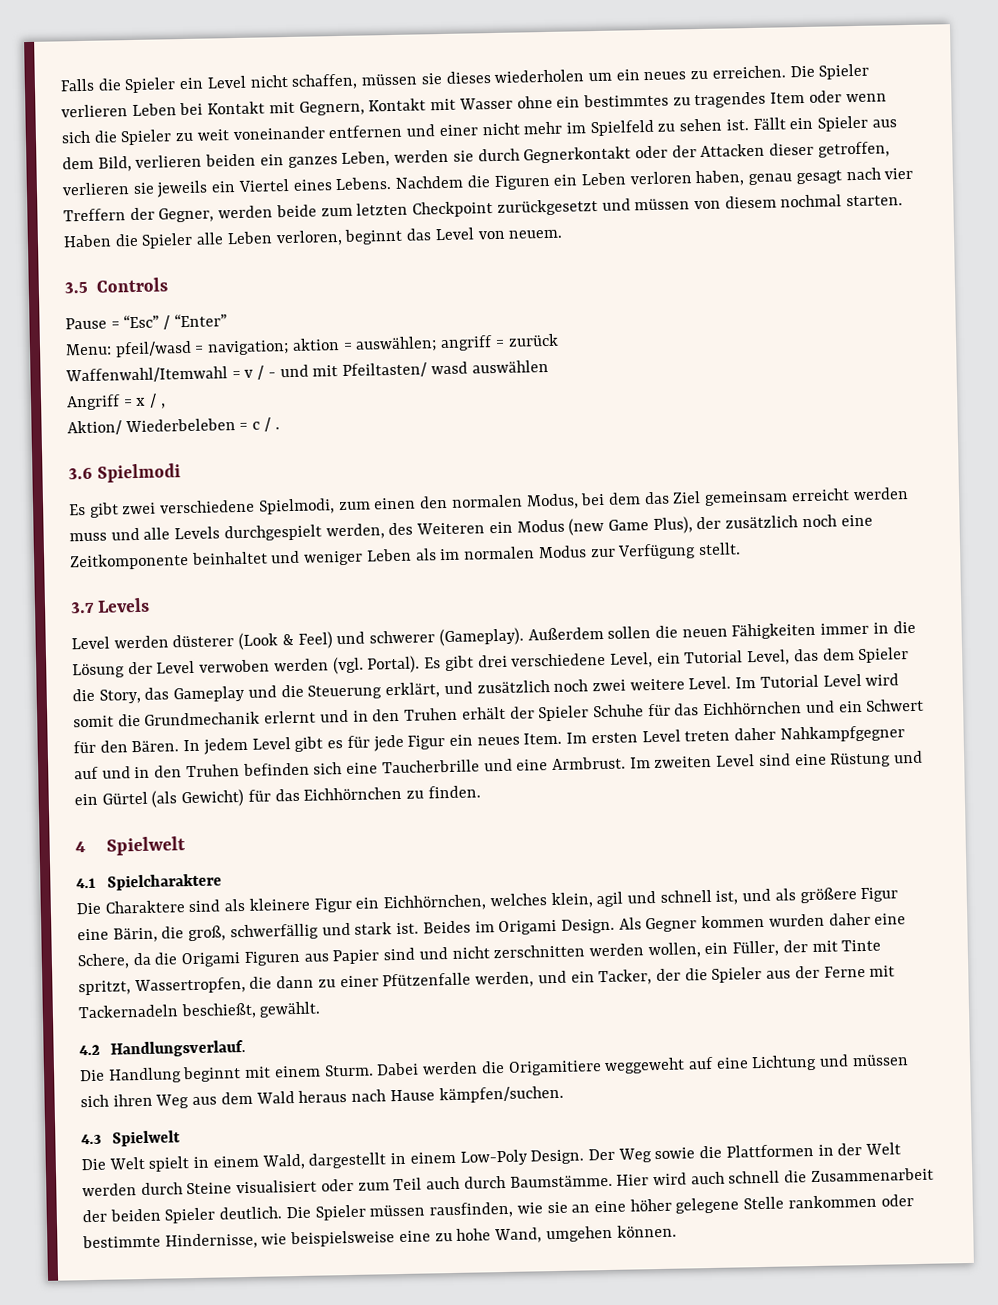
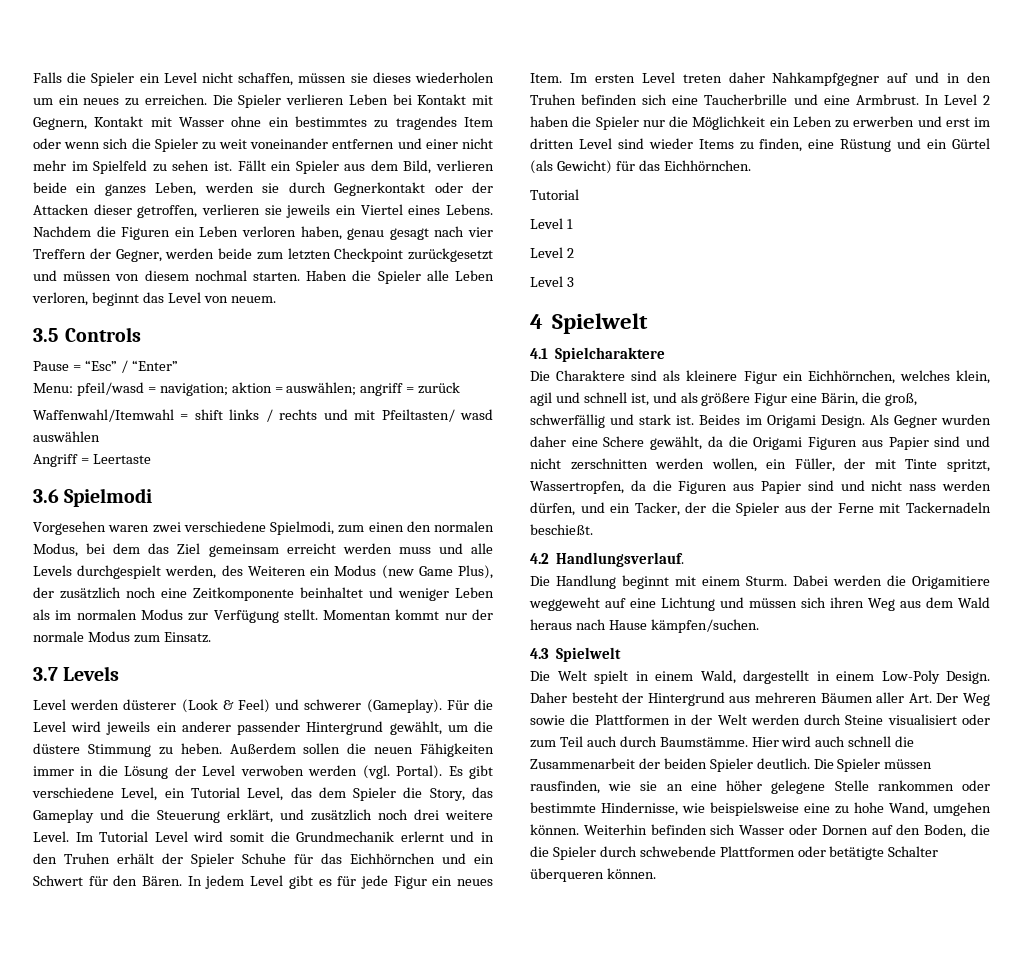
- Fällt ein Spieler aus dem Bild, verlieren beiden ein ganzes Leben, werden sie durch Gegnerkontakt oder der Attacken dieser getroffen, verlieren sie jeweils ein Viertel eines Lebens.
+ Fällt ein Spieler aus dem Bild, verlieren beide ein ganzes Leben, werden sie durch Gegnerkontakt oder der Attacken dieser getroffen, verlieren sie jeweils ein Viertel eines Lebens.
- Waffenwahl/Itemwahl = v / - und mit Pfeiltasten/ wasd auswählen
+ Waffenwahl/Itemwahl = shift links / rechts und mit Pfeiltasten/ wasd auswählen
- Angriff = x / ,
- Aktion/ Wiederbeleben = c / .
+ Angriff = Leertaste
- Es gibt zwei verschiedene Spielmodi, zum einen den normalen Modus, bei dem das Ziel gemeinsam erreicht werden muss und alle Levels durchgespielt werden, des Weiteren ein Modus (new Game Plus), der zusätzlich noch eine Zeitkomponente beinhaltet und weniger Leben als im normalen Modus zur Verfügung stellt.
+ Vorgesehen waren zwei verschiedene Spielmodi, zum einen den normalen Modus, bei dem das Ziel gemeinsam erreicht werden muss und alle Levels durchgespielt werden, des Weiteren ein Modus (new Game Plus), der zusätzlich noch eine Zeitkomponente beinhaltet und weniger Leben als im normalen Modus zur Verfügung stellt. Momentan kommt nur der normale Modus zum Einsatz.
+ Für die Level wird jeweils ein anderer passender Hintergrund gewählt, um die düstere Stimmung zu heben.
- Es gibt drei verschiedene Level, ein Tutorial Level, das dem Spieler die Story, das Gameplay und die Steuerung erklärt, und zusätzlich noch zwei weitere Level.
+ Es gibt verschiedene Level, ein Tutorial Level, das dem Spieler die Story, das Gameplay und die Steuerung erklärt, und zusätzlich noch drei weitere Level.
- Im zweiten Level sind eine Rüstung und ein Gürtel (als Gewicht) für das Eichhörnchen zu finden.
+ In Level 2 haben die Spieler nur die Möglichkeit ein Leben zu erwerben und erst im dritten Level sind wieder Items zu finden, eine Rüstung und ein Gürtel (als Gewicht) für das Eichhörnchen.
+ Tutorial
+ Level 1
+ Level 2
+ Level 3
- Als Gegner kommen wurden daher eine Schere, da die Origami Figuren aus Papier sind und nicht zerschnitten werden wollen, ein Füller, der mit Tinte spritzt, Wassertropfen, die dann zu einer Pfützenfalle werden, und ein Tacker, der die Spieler aus der Ferne mit Tackernadeln beschießt, gewählt.
+ Als Gegner wurden daher eine Schere gewählt, da die Origami Figuren aus Papier sind und nicht zerschnitten werden wollen, ein Füller, der mit Tinte spritzt, Wassertropfen, da die Figuren aus Papier sind und nicht nass werden dürfen, und ein Tacker, der die Spieler aus der Ferne mit Tackernadeln beschießt.
- Der Weg sowie die Plattformen in der Welt werden durch Steine visualisiert oder zum Teil auch durch Baumstämme.
+ Daher besteht der Hintergrund aus mehreren Bäumen aller Art. Der Weg sowie die Plattformen in der Welt werden durch Steine visualisiert oder zum Teil auch durch Baumstämme.
+ Weiterhin befinden sich Wasser oder Dornen auf den Boden, die die Spieler durch schwebende Plattformen oder betätigte Schalter überqueren können.

